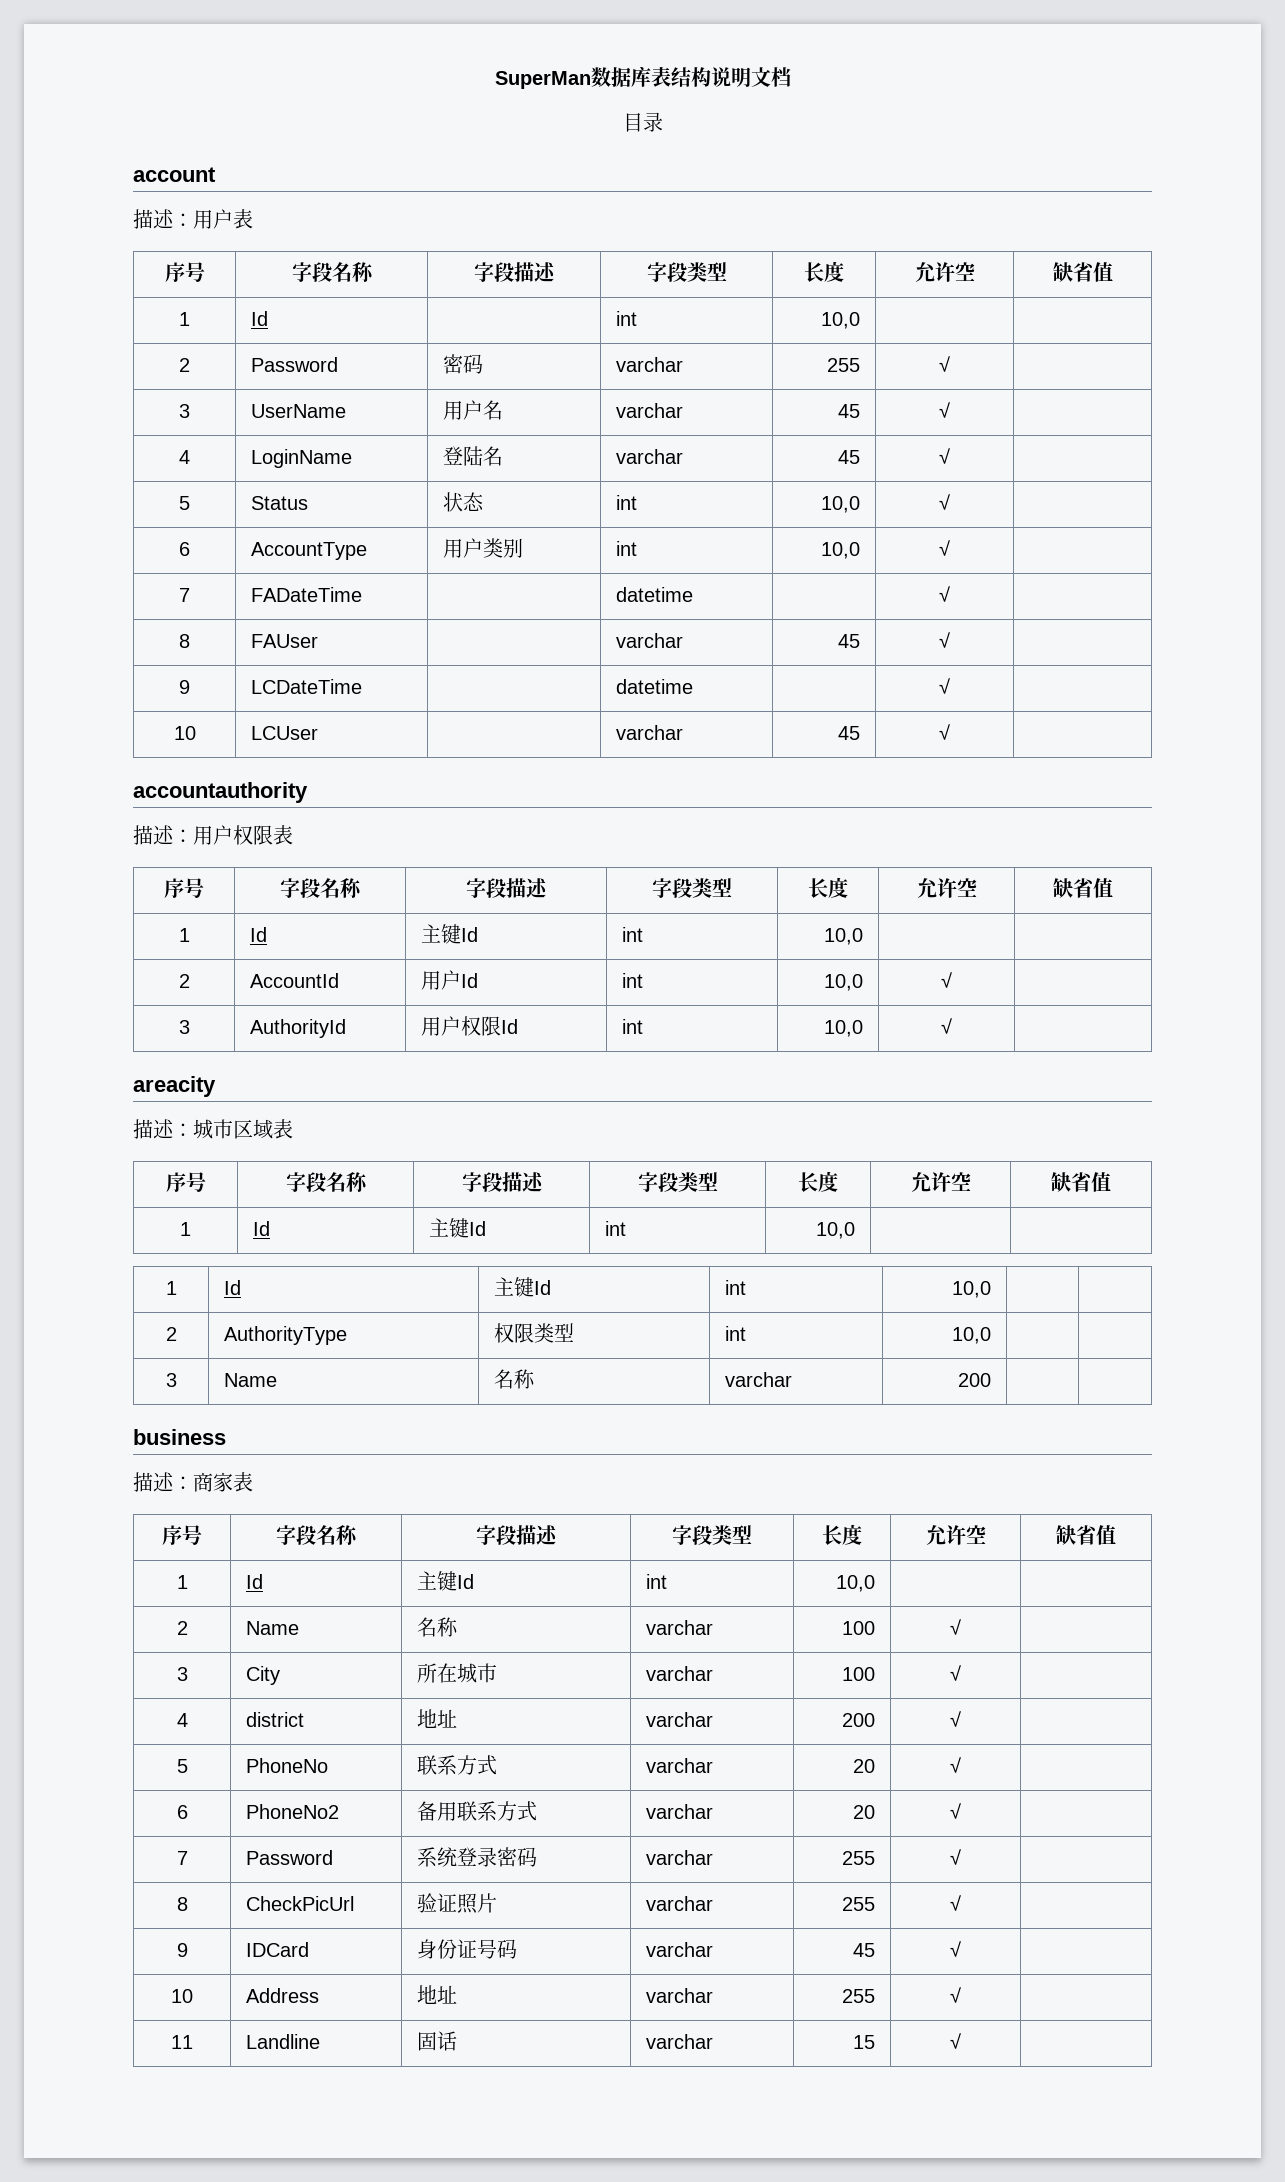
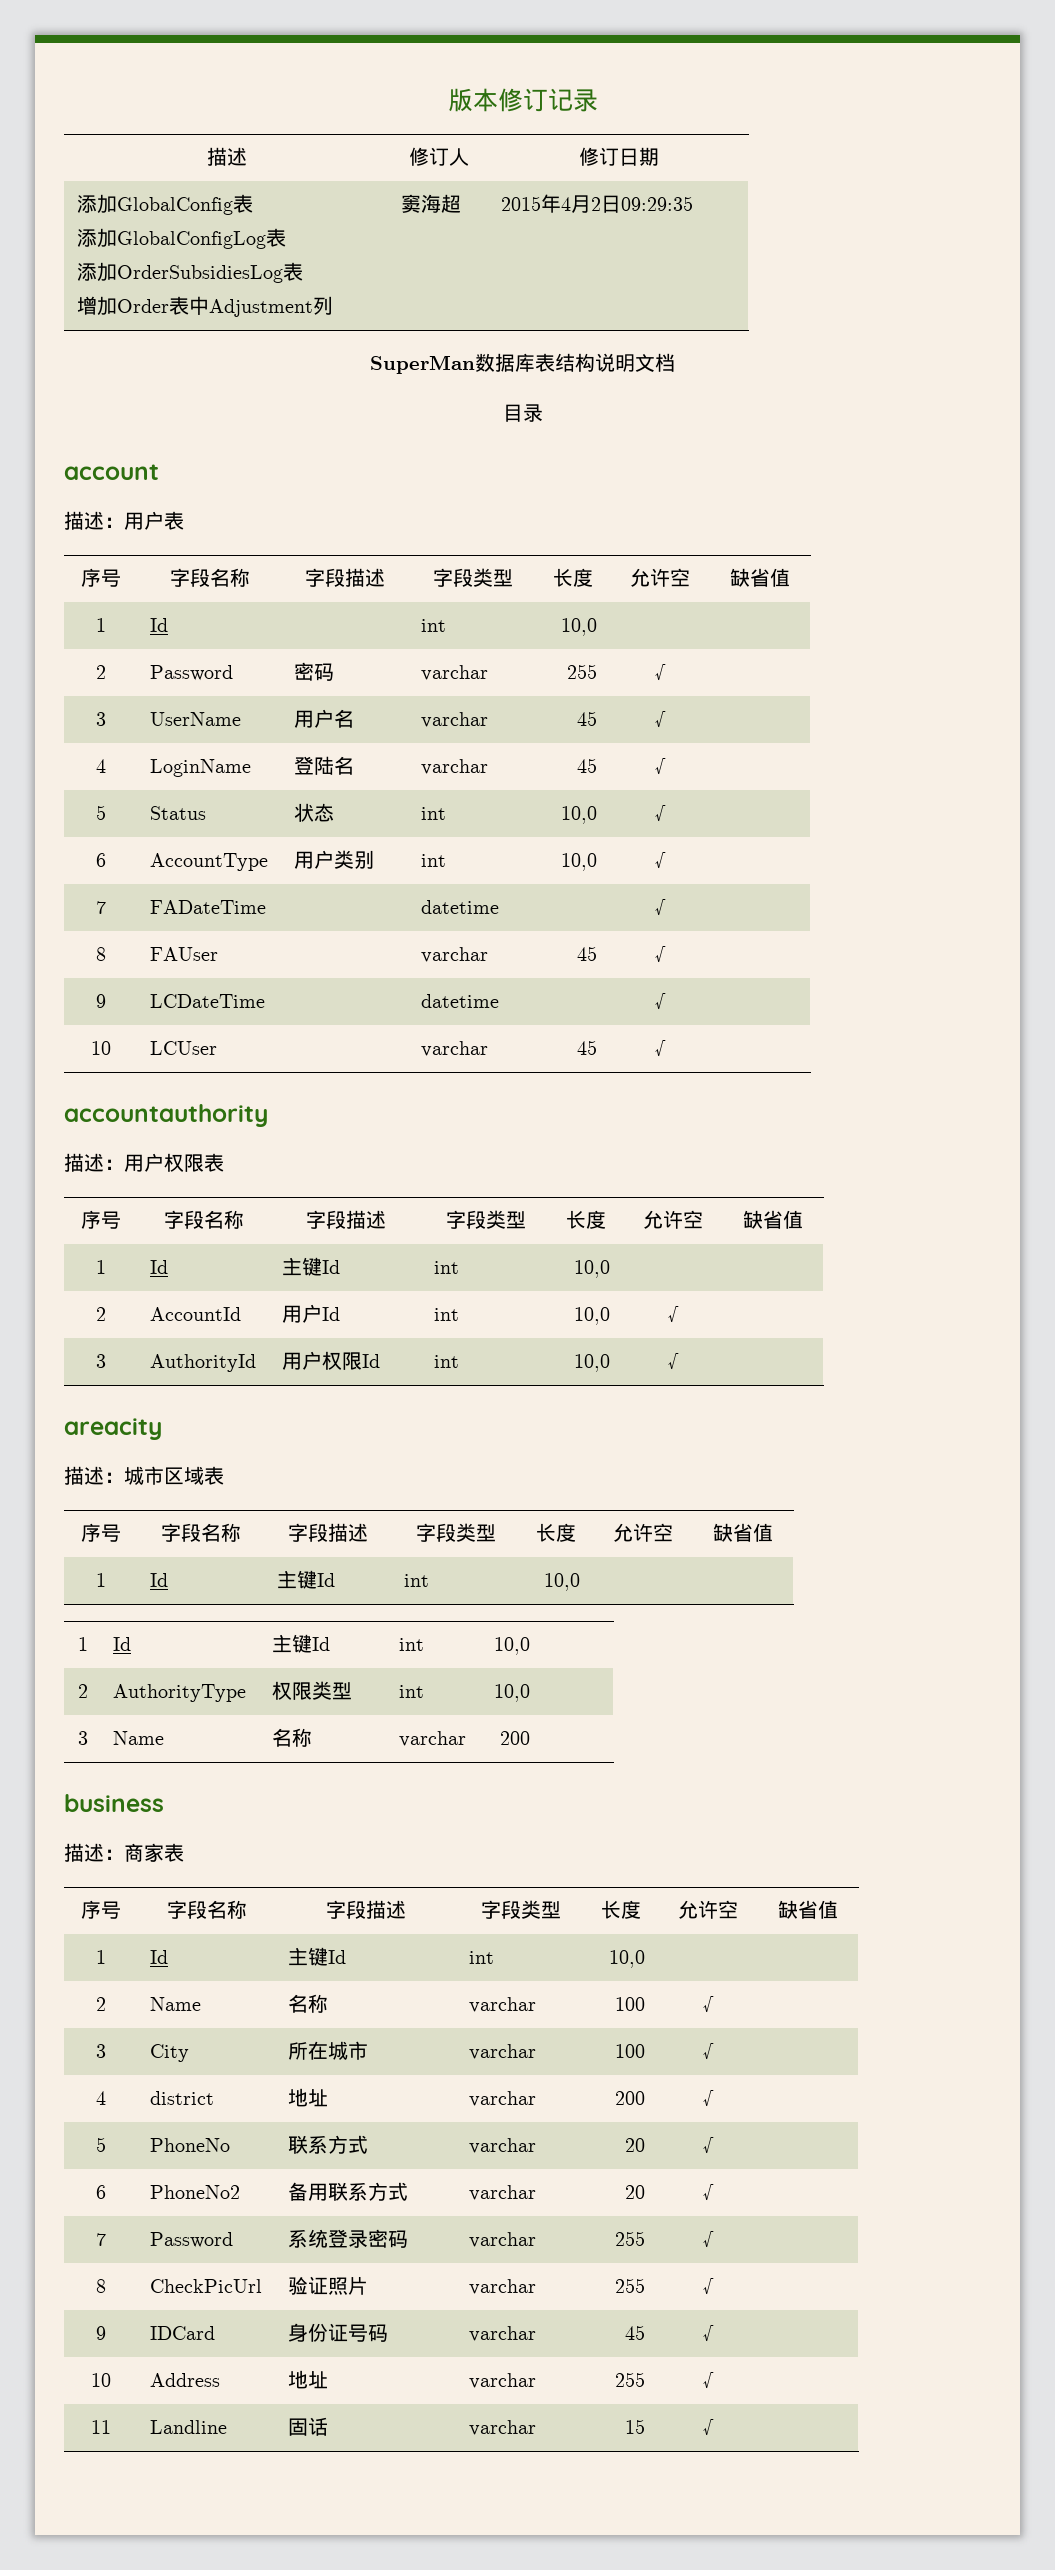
+ 版本修订记录
+ 描述 | 修订人 | 修订日期
+ 添加GlobalConfig表
+ 添加GlobalConfigLog表
+ 添加OrderSubsidiesLog表
+ 增加Order表中Adjustment列 | 窦海超 | 2015年4月2日09:29:35

